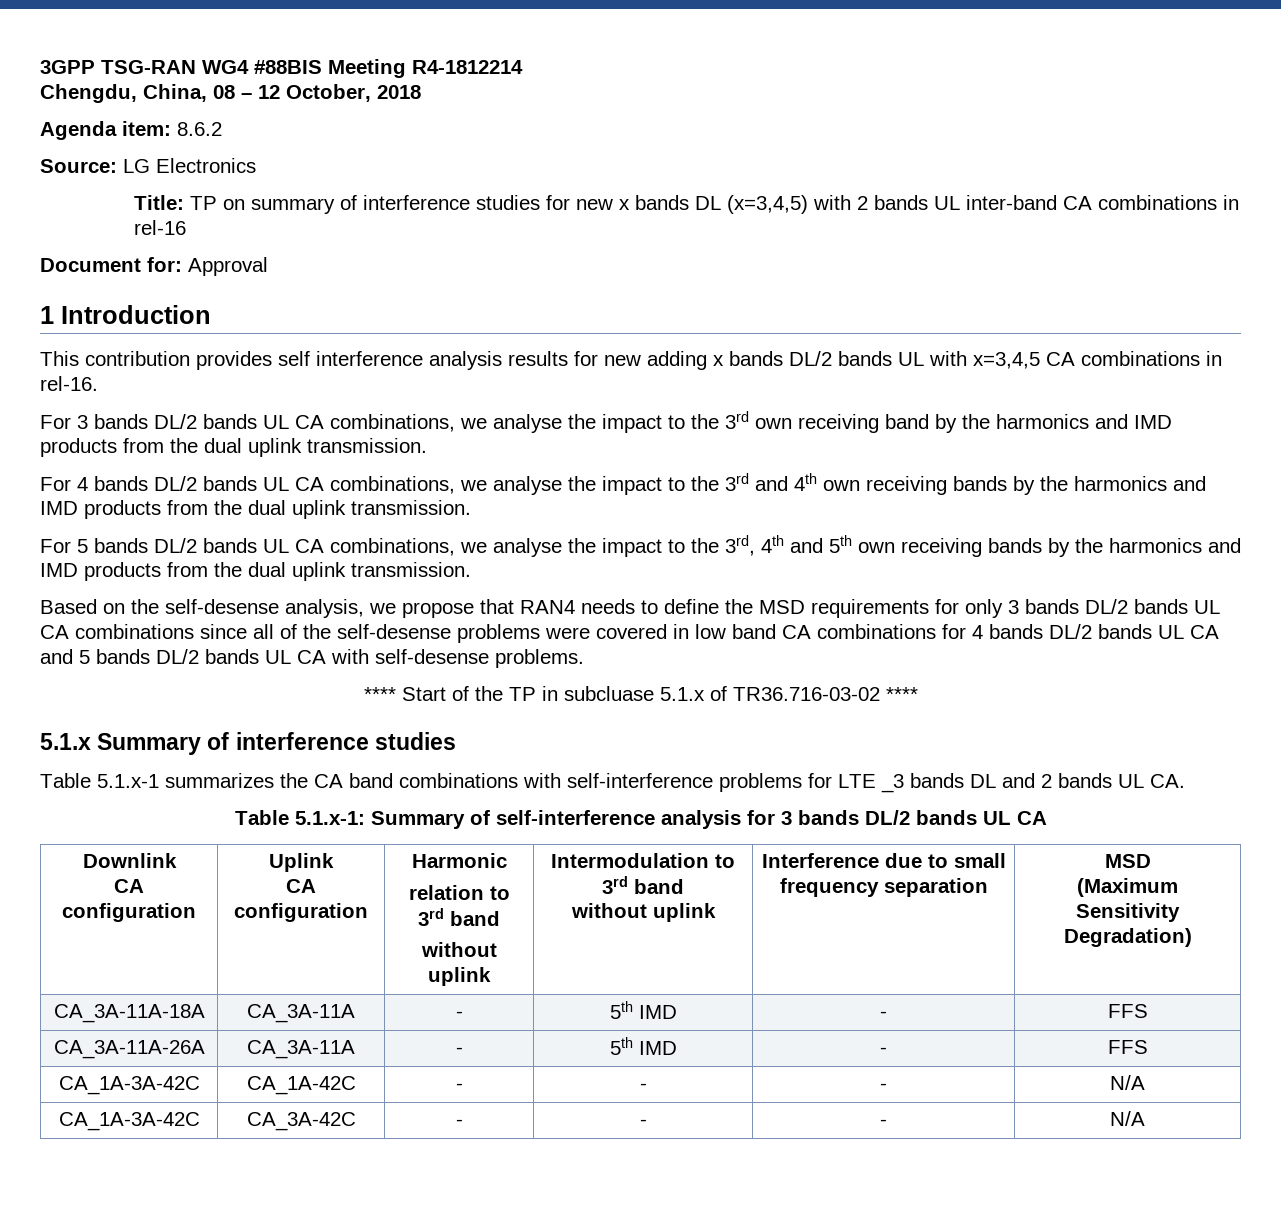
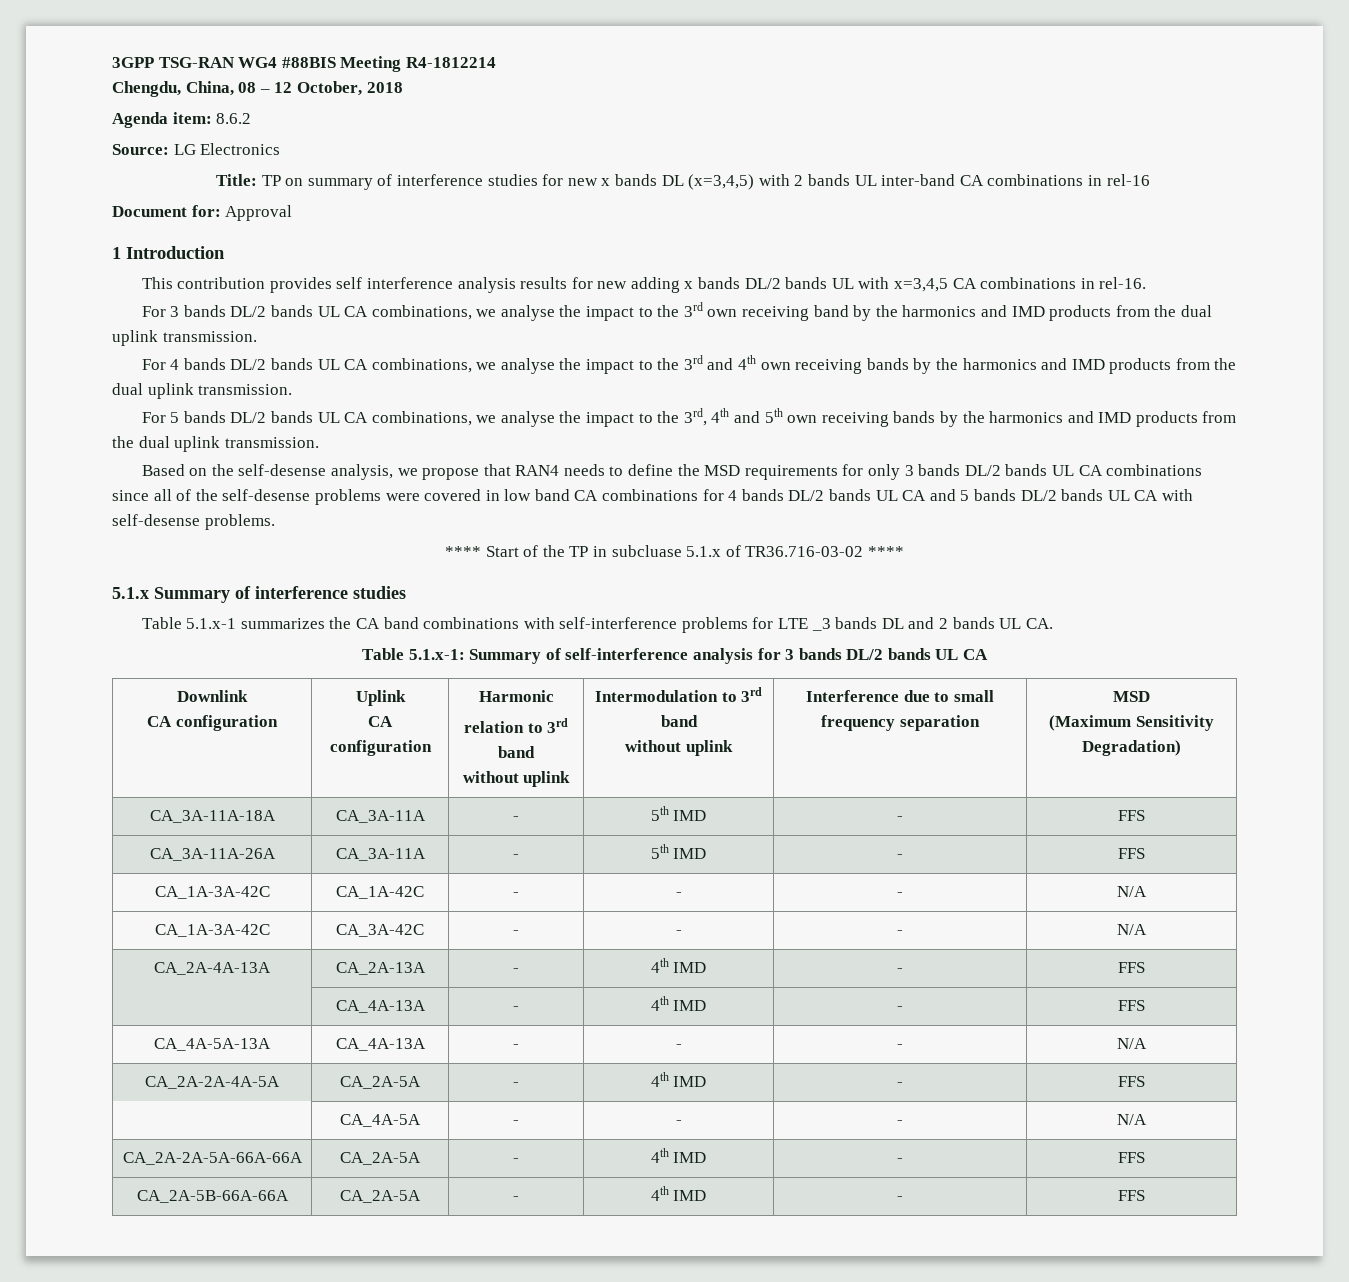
+ CA_2A-4A-13A | CA_2A-13A | - | 4th IMD | - | FFS
+ | CA_4A-13A | - | 4th IMD | - | FFS
+ CA_4A-5A-13A | CA_4A-13A | - | - | - | N/A
+ CA_2A-2A-4A-5A | CA_2A-5A | - | 4th IMD | - | FFS
+ | CA_4A-5A | - | - | - | N/A
+ CA_2A-2A-5A-66A-66A | CA_2A-5A | - | 4th IMD | - | FFS
+ CA_2A-5B-66A-66A | CA_2A-5A | - | 4th IMD | - | FFS

